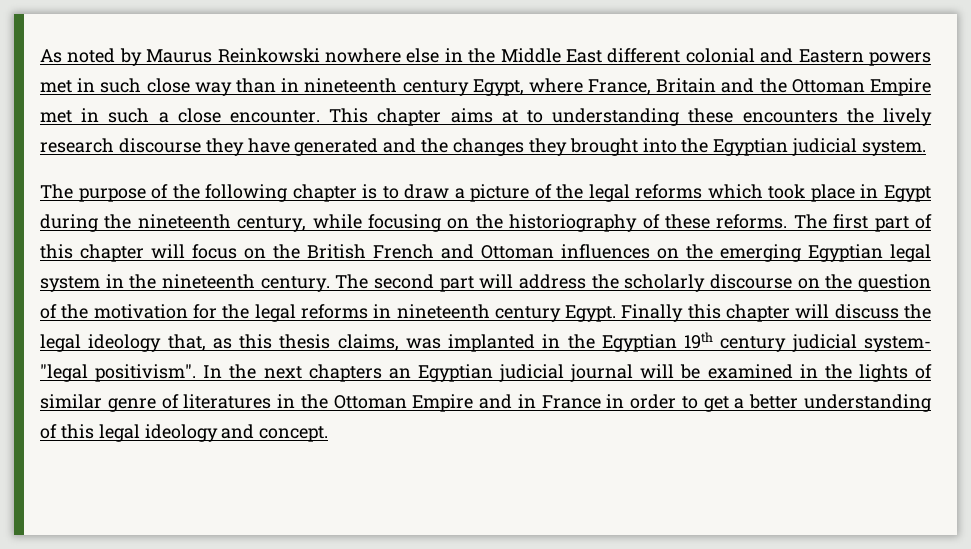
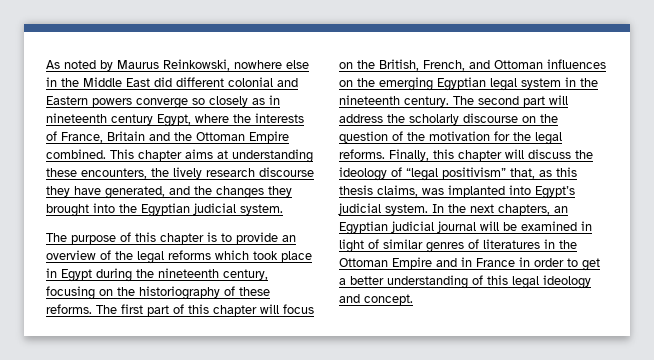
- As noted by Maurus Reinkowski nowhere else in the Middle East different colonial and Eastern powers met in such close way than in nineteenth century Egypt, where France, Britain and the Ottoman Empire met in such a close encounter.
+ As noted by Maurus Reinkowski, nowhere else in the Middle East did different colonial and Eastern powers converge so closely as in nineteenth century Egypt, where the interests of France, Britain and the Ottoman Empire combined.
- This chapter aims at to understanding these encounters the lively research discourse they have generated and the changes they brought into the Egyptian judicial system.
+ This chapter aims at understanding these encounters, the lively research discourse they have generated, and the changes they brought into the Egyptian judicial system.
- The purpose of the following chapter is to draw a picture of the legal reforms which took place in Egypt during the nineteenth century, while focusing on the historiography of these reforms.
+ The purpose of this chapter is to provide an overview of the legal reforms which took place in Egypt during the nineteenth century, focusing on the historiography of these reforms.
- The first part of this chapter will focus on the British French and Ottoman influences on the emerging Egyptian legal system in the nineteenth century.
+ The first part of this chapter will focus on the British, French, and Ottoman influences on the emerging Egyptian legal system in the nineteenth century.
- The second part will address the scholarly discourse on the question of the motivation for the legal reforms in nineteenth century Egypt. Finally this chapter will discuss the legal ideology that, as this thesis claims, was implanted in the Egyptian 19th century judicial system- "legal positivism".
+ The second part will address the scholarly discourse on the question of the motivation for the legal reforms. Finally, this chapter will discuss the ideology of “legal positivism” that, as this thesis claims, was implanted into Egypt’s judicial system.
- In the next chapters an Egyptian judicial journal will be examined in the lights of similar genre of literatures in the Ottoman Empire and in France in order to get a better understanding of this legal ideology and concept.
+ In the next chapters, an Egyptian judicial journal will be examined in light of similar genres of literatures in the Ottoman Empire and in France in order to get a better understanding of this legal ideology and concept.

